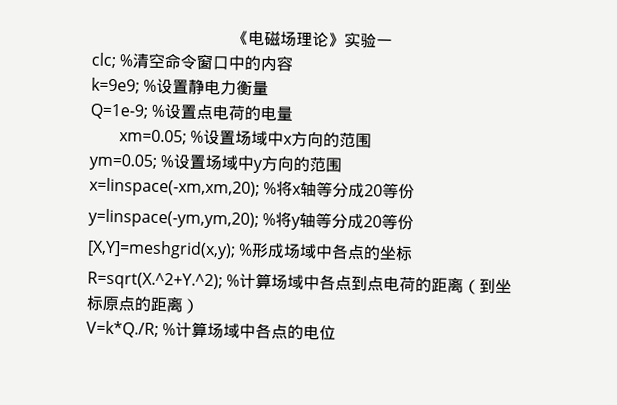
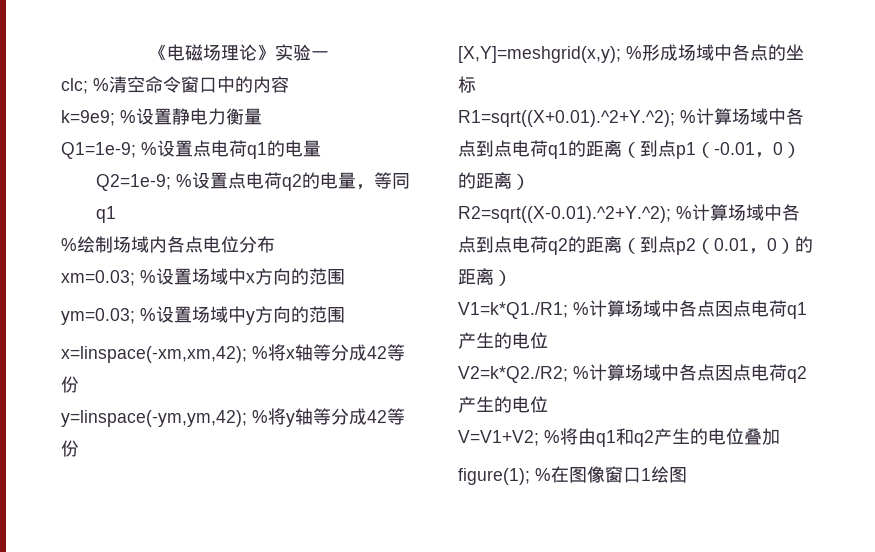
- Q=1e-9; %设置点电荷的电量
+ Q1=1e-9; %设置点电荷q1的电量
- xm=0.05; %设置场域中x方向的范围
+ Q2=1e-9; %设置点电荷q2的电量，等同q1
+ %绘制场域内各点电位分布
+ xm=0.03; %设置场域中x方向的范围
- ym=0.05; %设置场域中y方向的范围
+ ym=0.03; %设置场域中y方向的范围
- x=linspace(-xm,xm,20); %将x轴等分成20等份
- y=linspace(-ym,ym,20); %将y轴等分成20等份
+ x=linspace(-xm,xm,42); %将x轴等分成42等份
+ y=linspace(-ym,ym,42); %将y轴等分成42等份
- R=sqrt(X.^2+Y.^2); %计算场域中各点到点电荷的距离（到坐标原点的距离）
- V=k*Q./R; %计算场域中各点的电位
+ R1=sqrt((X+0.01).^2+Y.^2); %计算场域中各点到点电荷q1的距离（到点p1（-0.01，0）的距离）
+ R2=sqrt((X-0.01).^2+Y.^2); %计算场域中各点到点电荷q2的距离（到点p2（0.01，0）的距离）
+ V1=k*Q1./R1; %计算场域中各点因点电荷q1产生的电位
+ V2=k*Q2./R2; %计算场域中各点因点电荷q2产生的电位
+ V=V1+V2; %将由q1和q2产生的电位叠加
+ figure(1); %在图像窗口1绘图

